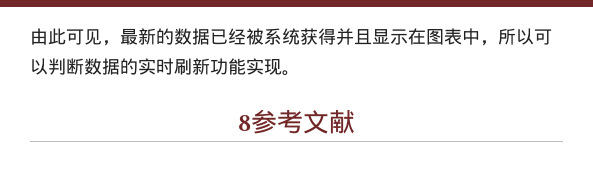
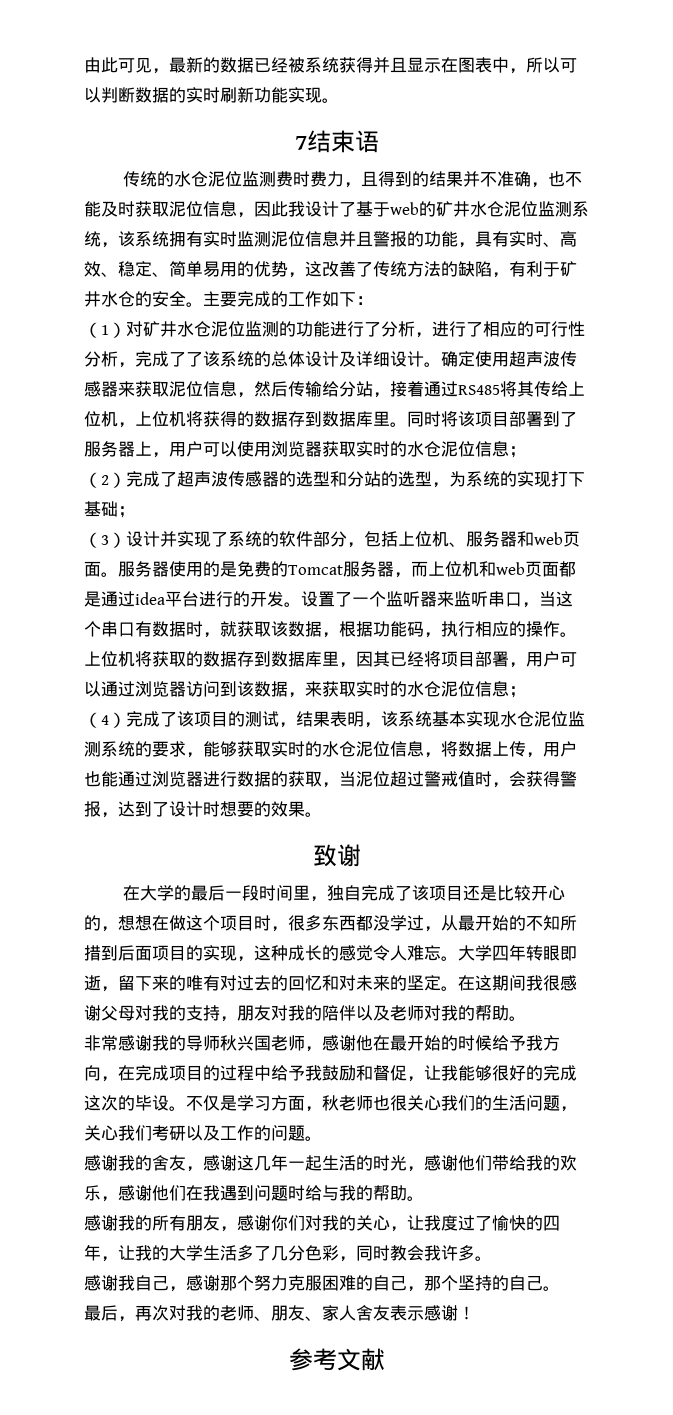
- 8参考文献
+ 7结束语
+ 传统的水仓泥位监测费时费力，且得到的结果并不准确，也不能及时获取泥位信息，因此我设计了基于web的矿井水仓泥位监测系统，该系统拥有实时监测泥位信息并且警报的功能，具有实时、高效、稳定、简单易用的优势，这改善了传统方法的缺陷，有利于矿井水仓的安全。主要完成的工作如下：
+ （1）对矿井水仓泥位监测的功能进行了分析，进行了相应的可行性分析，完成了了该系统的总体设计及详细设计。确定使用超声波传感器来获取泥位信息，然后传输给分站，接着通过RS485将其传给上位机，上位机将获得的数据存到数据库里。同时将该项目部署到了服务器上，用户可以使用浏览器获取实时的水仓泥位信息；
+ （2）完成了超声波传感器的选型和分站的选型，为系统的实现打下基础；
+ （3）设计并实现了系统的软件部分，包括上位机、服务器和web页面。服务器使用的是免费的Tomcat服务器，而上位机和web页面都是通过idea平台进行的开发。设置了一个监听器来监听串口，当这个串口有数据时，就获取该数据，根据功能码，执行相应的操作。上位机将获取的数据存到数据库里，因其已经将项目部署，用户可以通过浏览器访问到该数据，来获取实时的水仓泥位信息；
+ （4）完成了该项目的测试，结果表明，该系统基本实现水仓泥位监测系统的要求，能够获取实时的水仓泥位信息，将数据上传，用户也能通过浏览器进行数据的获取，当泥位超过警戒值时，会获得警报，达到了设计时想要的效果。
+ 致谢
+ 在大学的最后一段时间里，独自完成了该项目还是比较开心的，想想在做这个项目时，很多东西都没学过，从最开始的不知所措到后面项目的实现，这种成长的感觉令人难忘。大学四年转眼即逝，留下来的唯有对过去的回忆和对未来的坚定。在这期间我很感谢父母对我的支持，朋友对我的陪伴以及老师对我的帮助。
+ 非常感谢我的导师秋兴国老师，感谢他在最开始的时候给予我方向，在完成项目的过程中给予我鼓励和督促，让我能够很好的完成这次的毕设。不仅是学习方面，秋老师也很关心我们的生活问题，关心我们考研以及工作的问题。
+ 感谢我的舍友，感谢这几年一起生活的时光，感谢他们带给我的欢乐，感谢他们在我遇到问题时给与我的帮助。
+ 感谢我的所有朋友，感谢你们对我的关心，让我度过了愉快的四年，让我的大学生活多了几分色彩，同时教会我许多。
+ 感谢我自己，感谢那个努力克服困难的自己，那个坚持的自己。
+ 最后，再次对我的老师、朋友、家人舍友表示感谢！
+ 参考文献

